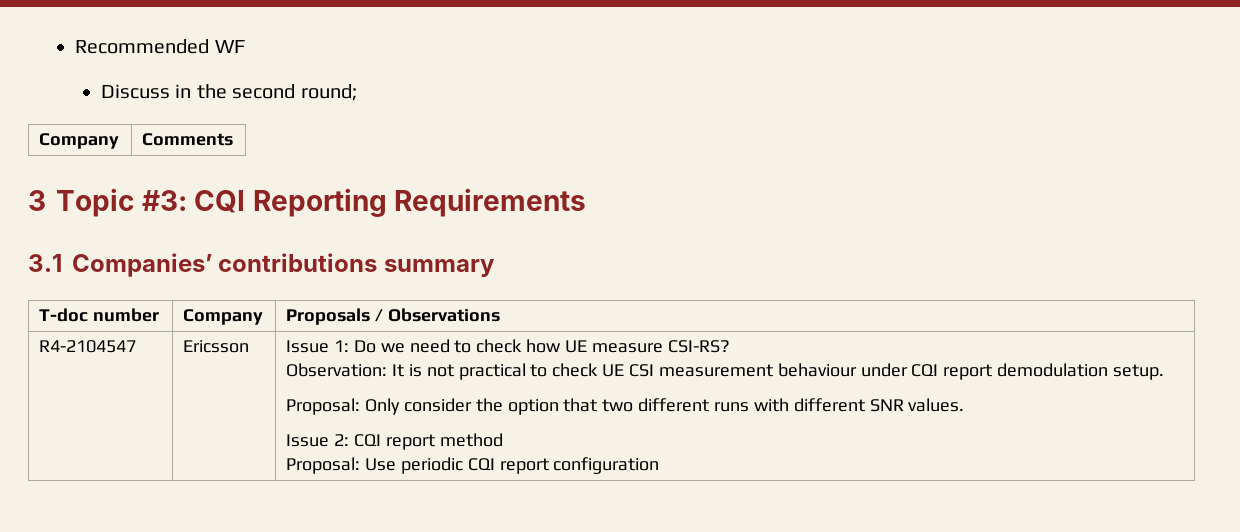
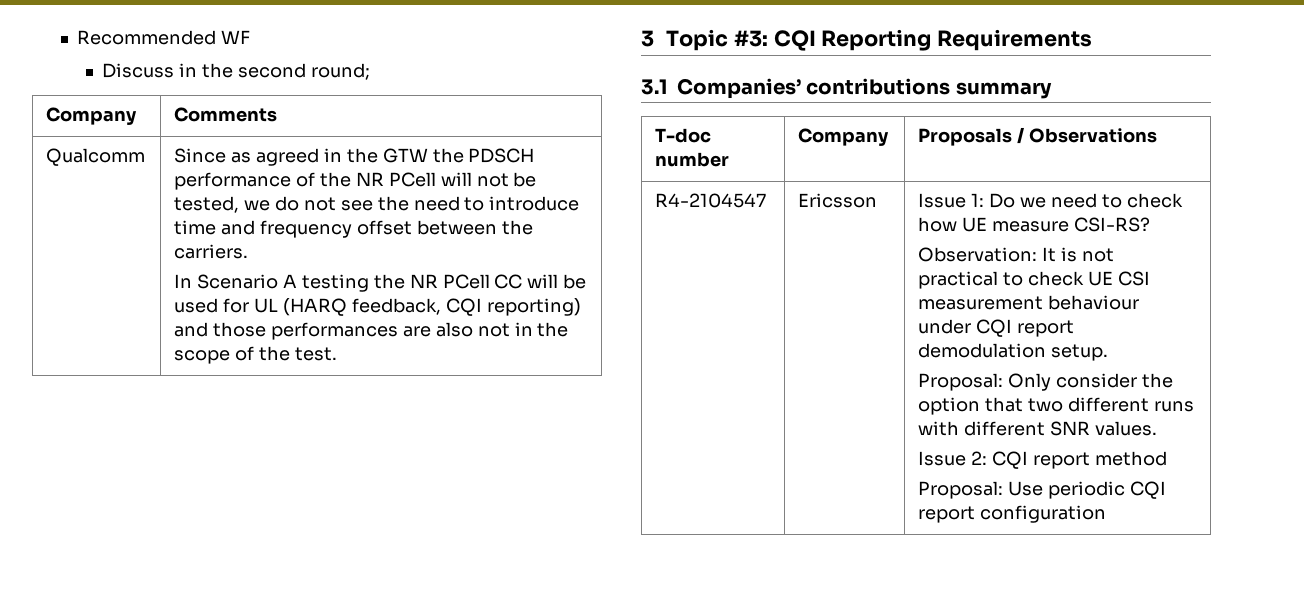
+ Qualcomm | Since as agreed in the GTW the PDSCH performance of the NR PCell will not be tested, we do not see the need to introduce time and frequency offset between the carriers.
+ In Scenario A testing the NR PCell CC will be used for UL (HARQ feedback, CQI reporting) and those performances are also not in the scope of the test.

